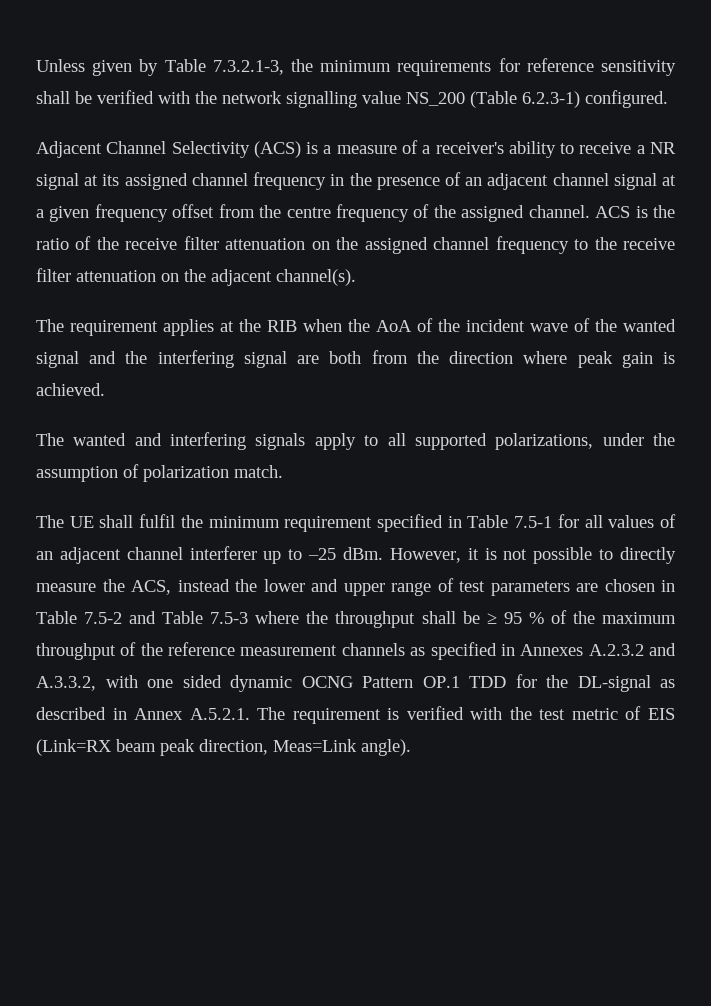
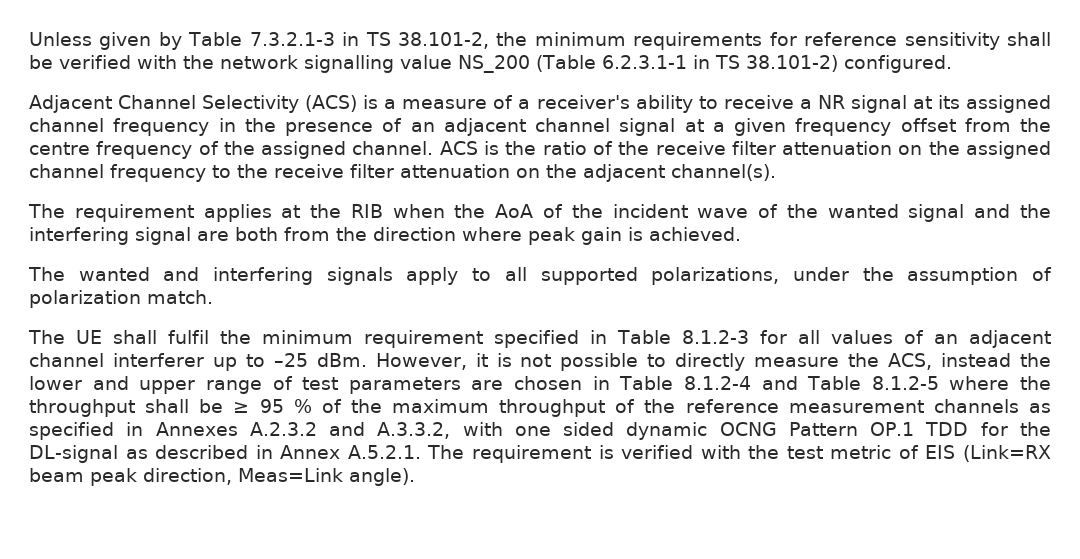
- Unless given by Table 7.3.2.1-3, the minimum requirements for reference sensitivity shall be verified with the network signalling value NS_200 (Table 6.2.3-1) configured.
+ Unless given by Table 7.3.2.1-3 in TS 38.101-2, the minimum requirements for reference sensitivity shall be verified with the network signalling value NS_200 (Table 6.2.3.1-1 in TS 38.101-2) configured.
- The UE shall fulfil the minimum requirement specified in Table 7.5-1 for all values of an adjacent channel interferer up to –25 dBm.
+ The UE shall fulfil the minimum requirement specified in Table 8.1.2-3 for all values of an adjacent channel interferer up to –25 dBm.
- However, it is not possible to directly measure the ACS, instead the lower and upper range of test parameters are chosen in Table 7.5-2 and Table 7.5-3 where the throughput shall be ≥ 95 % of the maximum throughput of the reference measurement channels as specified in Annexes A.2.3.2 and A.3.3.2, with one sided dynamic OCNG Pattern OP.1 TDD for the DL-signal as described in Annex A.5.2.1. The requirement is verified with the test metric of EIS (Link=RX beam peak direction, Meas=Link angle).
+ However, it is not possible to directly measure the ACS, instead the lower and upper range of test parameters are chosen in Table 8.1.2-4 and Table 8.1.2-5 where the throughput shall be ≥ 95 % of the maximum throughput of the reference measurement channels as specified in Annexes A.2.3.2 and A.3.3.2, with one sided dynamic OCNG Pattern OP.1 TDD for the DL-signal as described in Annex A.5.2.1. The requirement is verified with the test metric of EIS (Link=RX beam peak direction, Meas=Link angle).

